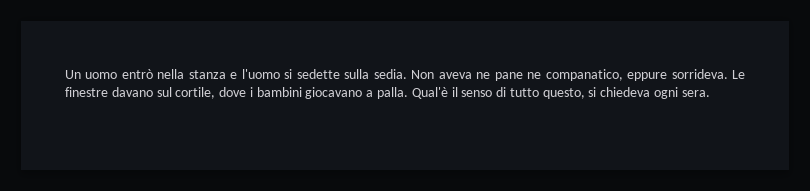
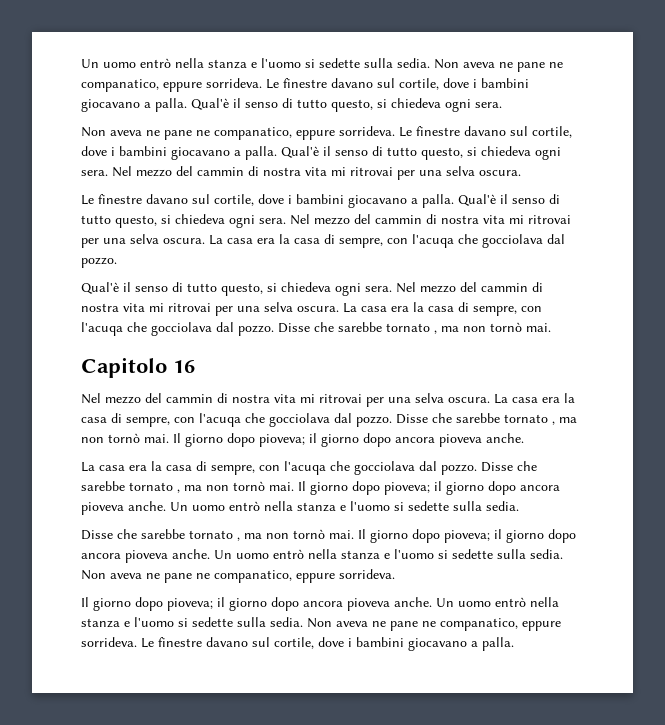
+ Non aveva ne pane ne companatico, eppure sorrideva. Le finestre davano sul cortile, dove i bambini giocavano a palla. Qual'è il senso di tutto questo, si chiedeva ogni sera. Nel mezzo del cammin di nostra vita mi ritrovai per una selva oscura.
+ Le finestre davano sul cortile, dove i bambini giocavano a palla. Qual'è il senso di tutto questo, si chiedeva ogni sera. Nel mezzo del cammin di nostra vita mi ritrovai per una selva oscura. La casa era la casa di sempre, con l'acuqa che gocciolava dal pozzo.
+ Qual'è il senso di tutto questo, si chiedeva ogni sera. Nel mezzo del cammin di nostra vita mi ritrovai per una selva oscura. La casa era la casa di sempre, con l'acuqa che gocciolava dal pozzo. Disse che sarebbe tornato , ma non tornò mai.
+ Capitolo 16
+ Nel mezzo del cammin di nostra vita mi ritrovai per una selva oscura. La casa era la casa di sempre, con l'acuqa che gocciolava dal pozzo. Disse che sarebbe tornato , ma non tornò mai. Il giorno dopo pioveva; il giorno dopo ancora pioveva anche.
+ La casa era la casa di sempre, con l'acuqa che gocciolava dal pozzo. Disse che sarebbe tornato , ma non tornò mai. Il giorno dopo pioveva; il giorno dopo ancora pioveva anche. Un uomo entrò nella stanza e l'uomo si sedette sulla sedia.
+ Disse che sarebbe tornato , ma non tornò mai. Il giorno dopo pioveva; il giorno dopo ancora pioveva anche. Un uomo entrò nella stanza e l'uomo si sedette sulla sedia. Non aveva ne pane ne companatico, eppure sorrideva.
+ Il giorno dopo pioveva; il giorno dopo ancora pioveva anche. Un uomo entrò nella stanza e l'uomo si sedette sulla sedia. Non aveva ne pane ne companatico, eppure sorrideva. Le finestre davano sul cortile, dove i bambini giocavano a palla.

